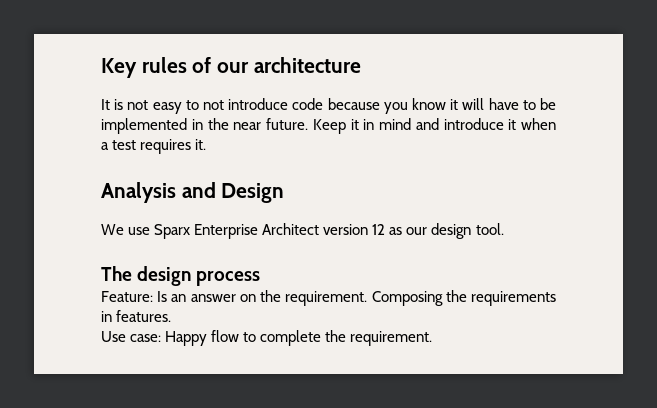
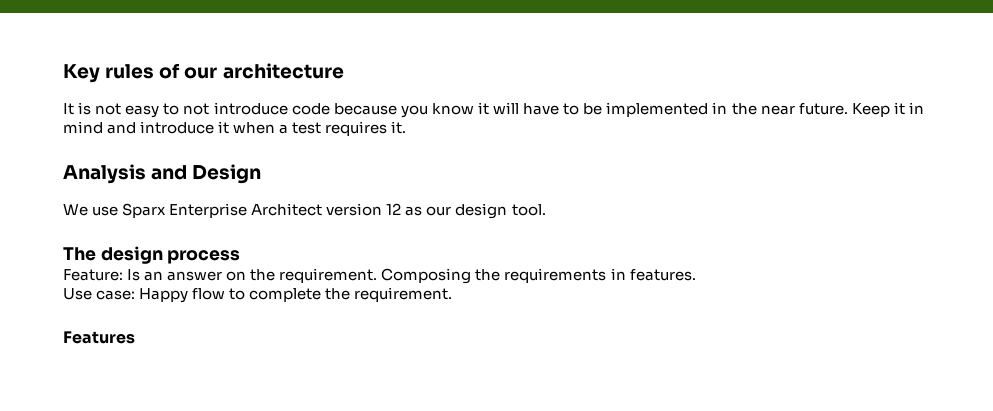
+ Features

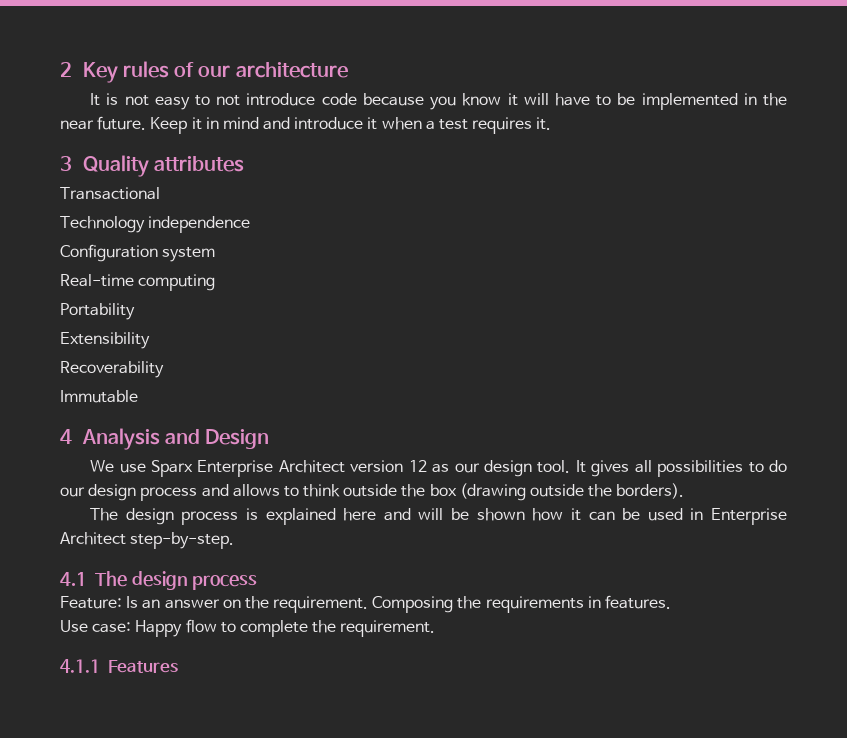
- Key rules of our architecture
+ 2 Key rules of our architecture
- Analysis and Design
+ 3 Quality attributes
+ Transactional
+ Technology independence
+ Configuration system
+ Real-time computing
+ Portability
+ Extensibility
+ Recoverability
+ Immutable
+ 4 Analysis and Design
- We use Sparx Enterprise Architect version 12 as our design tool.
- The design process
+ We use Sparx Enterprise Architect version 12 as our design tool. It gives all possibilities to do our design process and allows to think outside the box (drawing outside the borders).
+ The design process is explained here and will be shown how it can be used in Enterprise Architect step-by-step.
+ 4.1 The design process
- Features
+ 4.1.1 Features

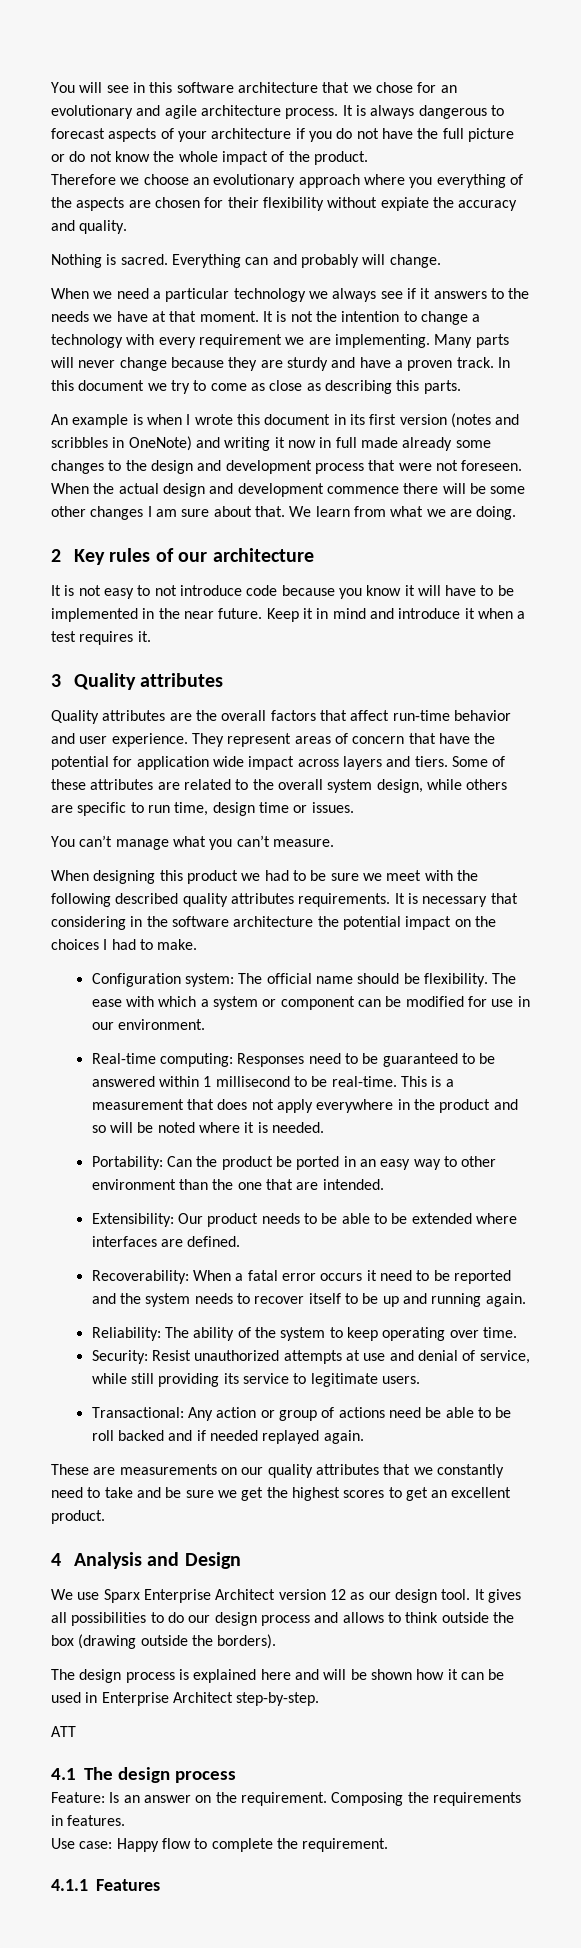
+ You will see in this software architecture that we chose for an evolutionary and agile architecture process. It is always dangerous to forecast aspects of your architecture if you do not have the full picture or do not know the whole impact of the product.
+ Therefore we choose an evolutionary approach where you everything of the aspects are chosen for their flexibility without expiate the accuracy and quality.
+ Nothing is sacred. Everything can and probably will change.
+ When we need a particular technology we always see if it answers to the needs we have at that moment. It is not the intention to change a technology with every requirement we are implementing. Many parts will never change because they are sturdy and have a proven track. In this document we try to come as close as describing this parts.
+ An example is when I wrote this document in its first version (notes and scribbles in OneNote) and writing it now in full made already some changes to the design and development process that were not foreseen. When the actual design and development commence there will be some other changes I am sure about that. We learn from what we are doing.
- Transactional
- Technology independence
- Configuration system
- Real-time computing
- Portability
- Extensibility
- Recoverability
- Immutable
+ Quality attributes are the overall factors that affect run-time behavior and user experience. They represent areas of concern that have the potential for application wide impact across layers and tiers. Some of these attributes are related to the overall system design, while others are specific to run time, design time or issues.
+ You can’t manage what you can’t measure.
+ When designing this product we had to be sure we meet with the following described quality attributes requirements. It is necessary that considering in the software architecture the potential impact on the choices I had to make.
+ Configuration system: The official name should be flexibility. The ease with which a system or component can be modified for use in our environment.
+ Real-time computing: Responses need to be guaranteed to be answered within 1 millisecond to be real-time. This is a measurement that does not apply everywhere in the product and so will be noted where it is needed.
+ Portability: Can the product be ported in an easy way to other environment than the one that are intended.
+ Extensibility: Our product needs to be able to be extended where interfaces are defined.
+ Recoverability: When a fatal error occurs it need to be reported and the system needs to recover itself to be up and running again.
+ Reliability: The ability of the system to keep operating over time.
+ Security: Resist unauthorized attempts at use and denial of service, while still providing its service to legitimate users.
+ Transactional: Any action or group of actions need be able to be roll backed and if needed replayed again.
+ These are measurements on our quality attributes that we constantly need to take and be sure we get the highest scores to get an excellent product.
+ ATT

